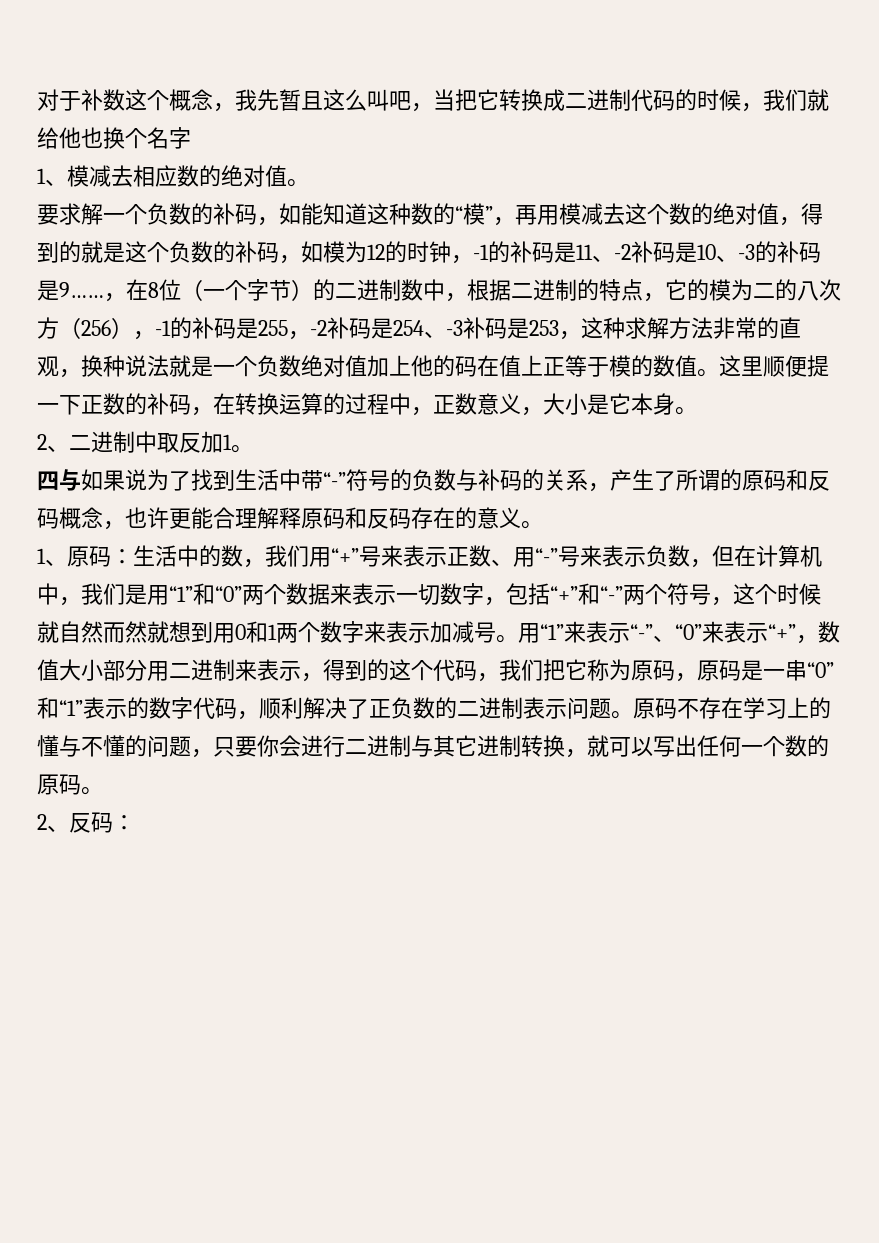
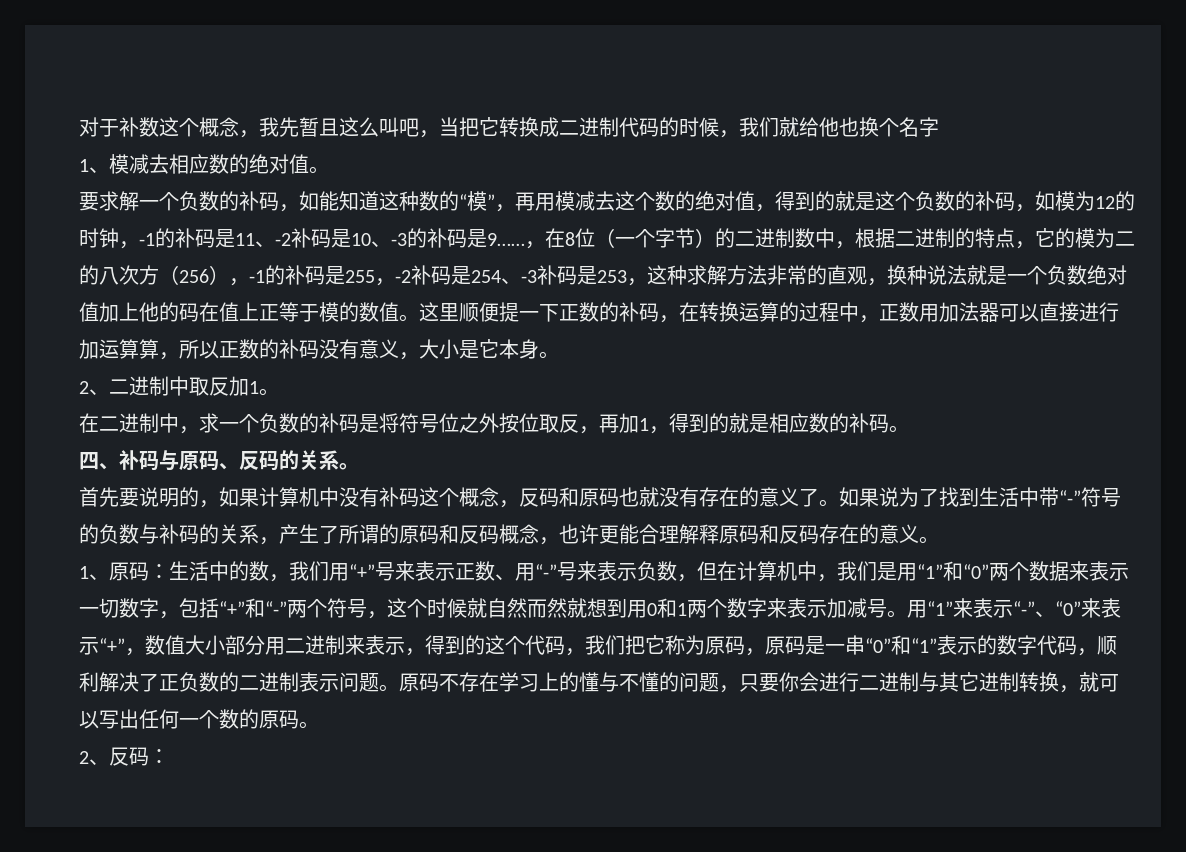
- 这里顺便提一下正数的补码，在转换运算的过程中，正数意义，大小是它本身。
+ 这里顺便提一下正数的补码，在转换运算的过程中，正数用加法器可以直接进行加运算算，所以正数的补码没有意义，大小是它本身。
- 四与如果说为了找到生活中带“-”符号的负数与补码的关系，产生了所谓的原码和反码概念，也许更能合理解释原码和反码存在的意义。
+ 在二进制中，求一个负数的补码是将符号位之外按位取反，再加1，得到的就是相应数的补码。
+ 四、补码与原码、反码的关系。
+ 首先要说明的，如果计算机中没有补码这个概念，反码和原码也就没有存在的意义了。如果说为了找到生活中带“-”符号的负数与补码的关系，产生了所谓的原码和反码概念，也许更能合理解释原码和反码存在的意义。

